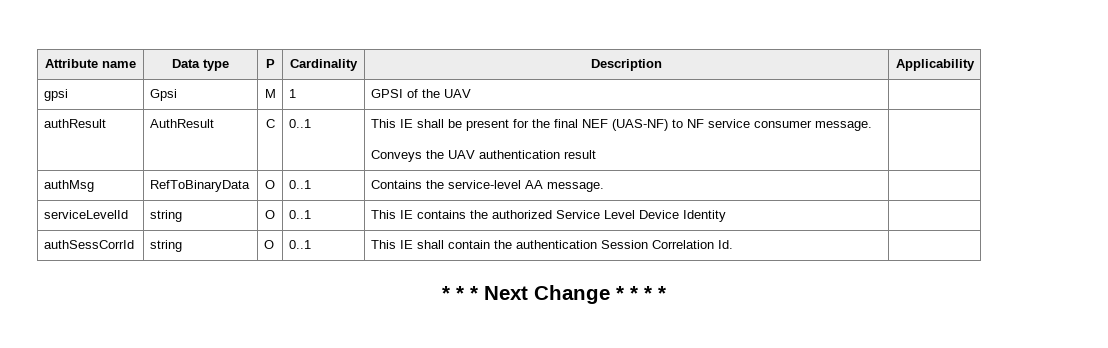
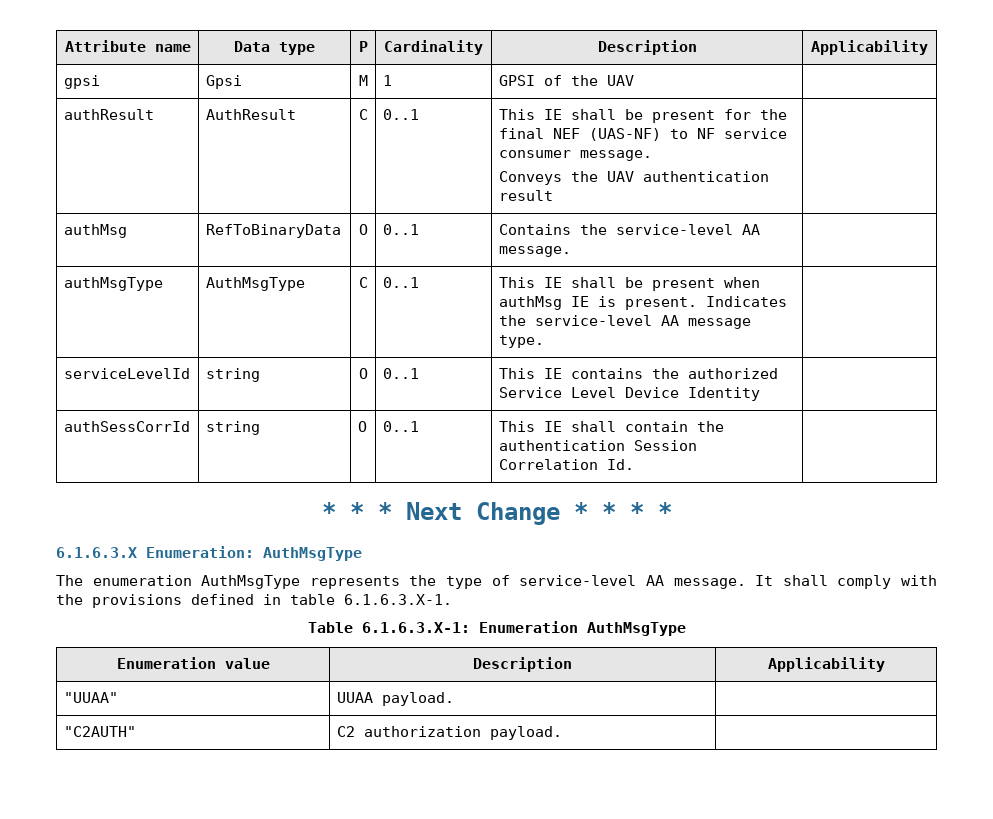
+ authMsgType | AuthMsgType | C | 0..1 | This IE shall be present when authMsg IE is present. Indicates the service-level AA message type. |
+ 6.1.6.3.X Enumeration: AuthMsgType
+ The enumeration AuthMsgType represents the type of service-level AA message. It shall comply with the provisions defined in table 6.1.6.3.X-1.
+ Table 6.1.6.3.X-1: Enumeration AuthMsgType
+ Enumeration value | Description | Applicability
+ "UUAA" | UUAA payload. |
+ "C2AUTH" | C2 authorization payload. |

